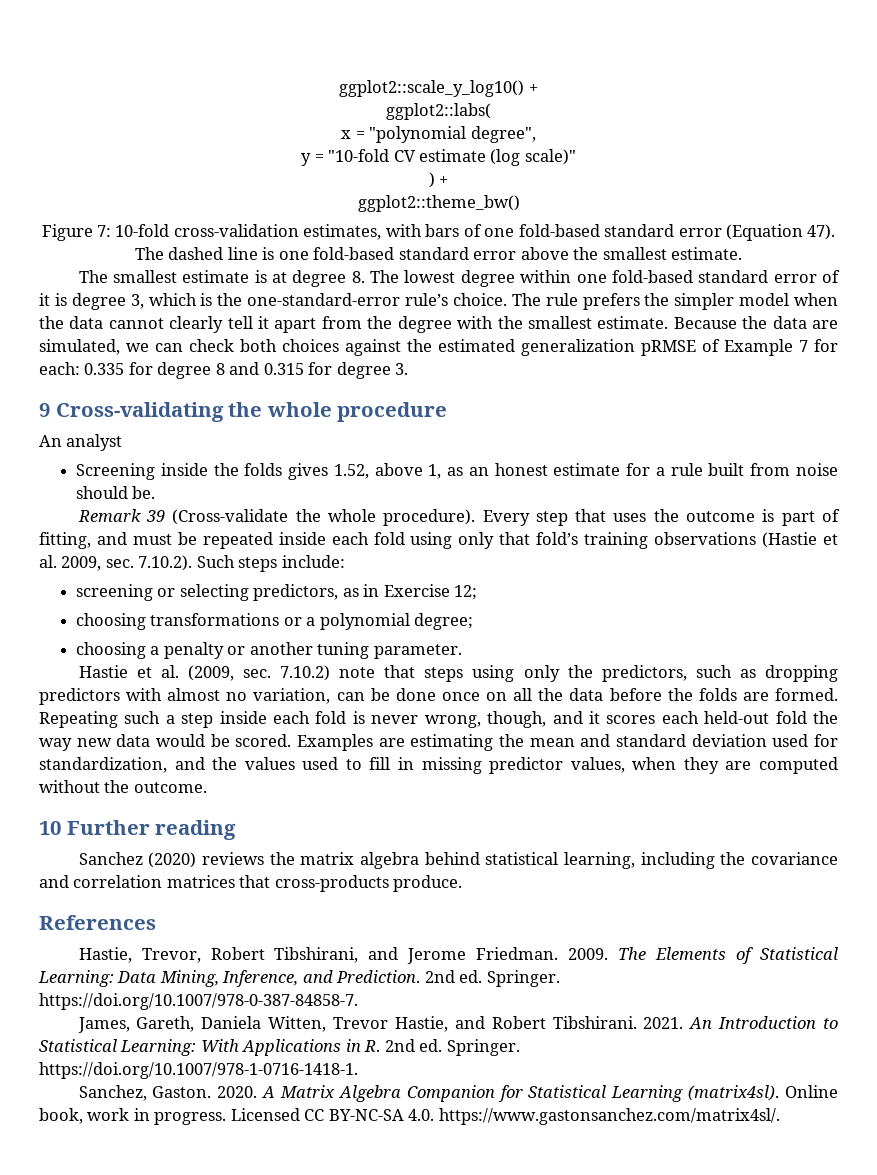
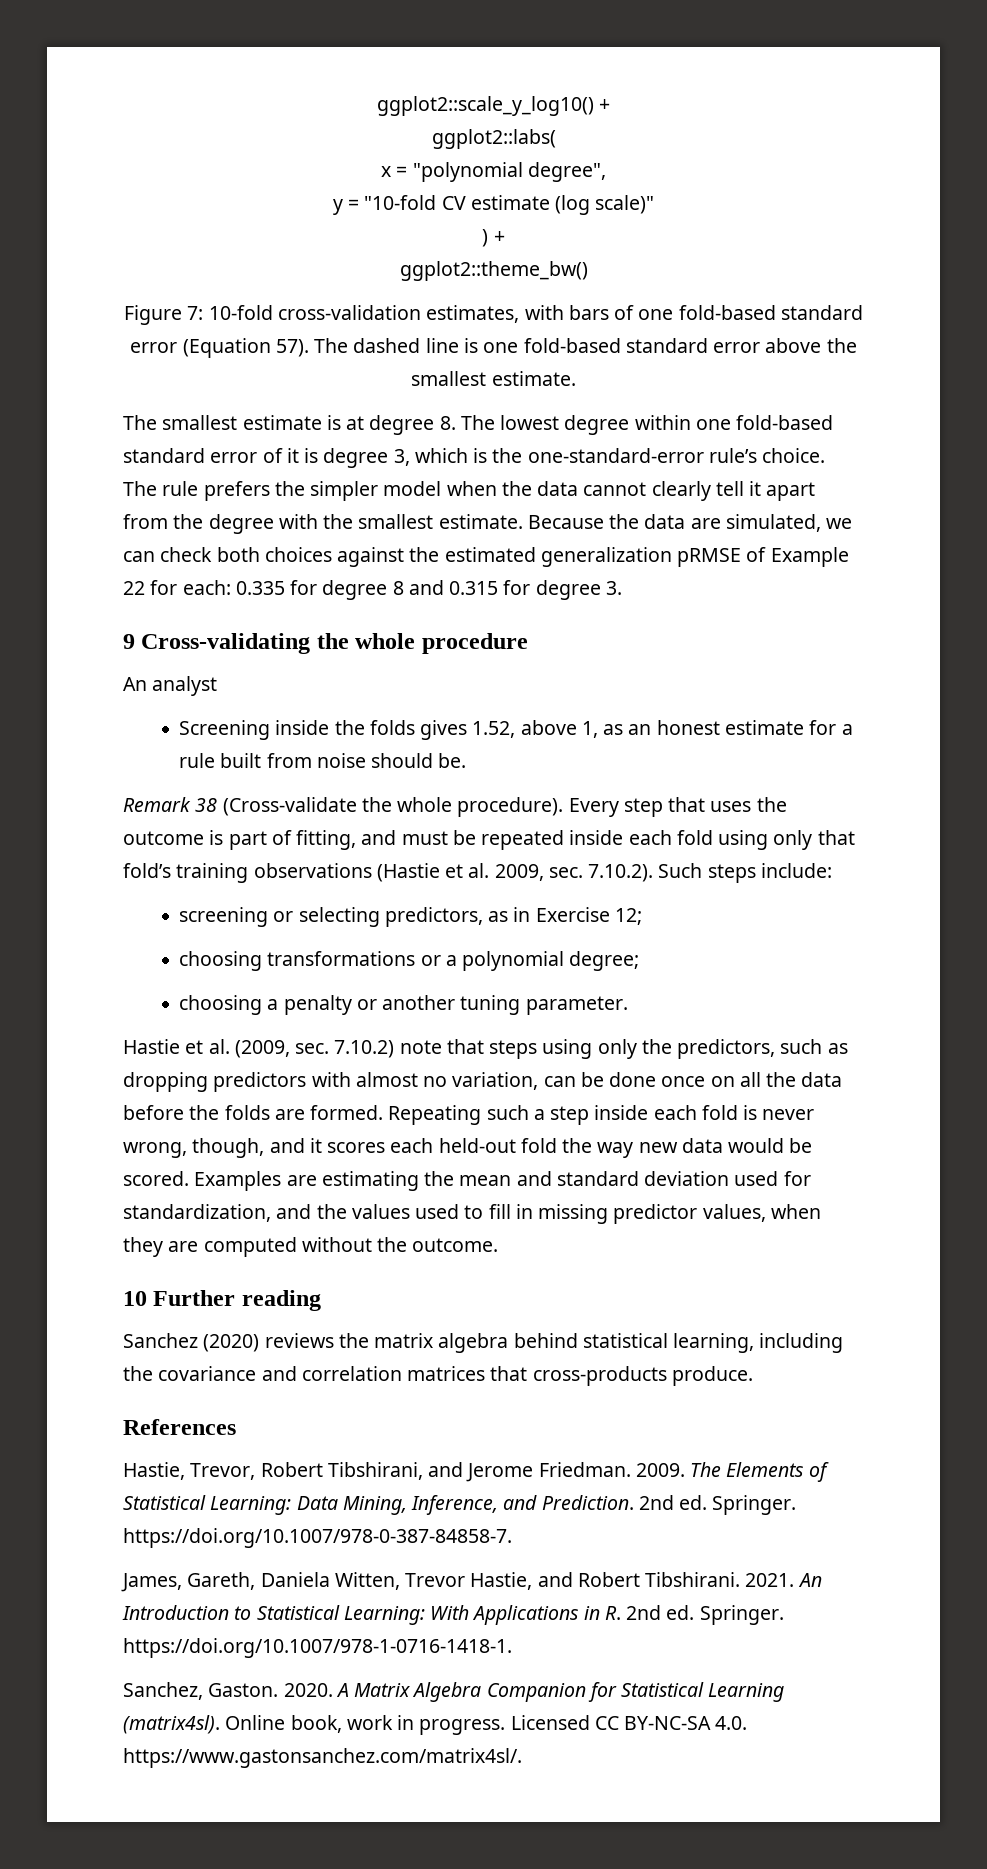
- Figure 7: 10-fold cross-validation estimates, with bars of one fold-based standard error (Equation 47).
+ Figure 7: 10-fold cross-validation estimates, with bars of one fold-based standard error (Equation 57).
- Because the data are simulated, we can check both choices against the estimated generalization pRMSE of Example 7 for each: 0.335 for degree 8 and 0.315 for degree 3.
+ Because the data are simulated, we can check both choices against the estimated generalization pRMSE of Example 22 for each: 0.335 for degree 8 and 0.315 for degree 3.
- Remark 39 (Cross-validate the whole procedure).
+ Remark 38 (Cross-validate the whole procedure).

